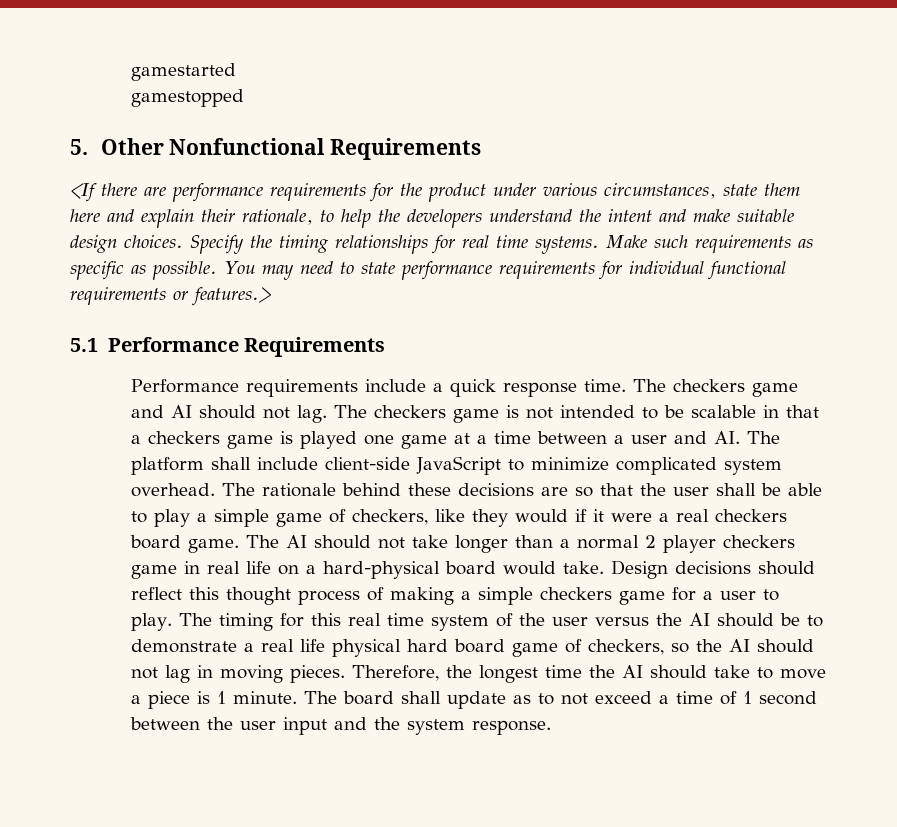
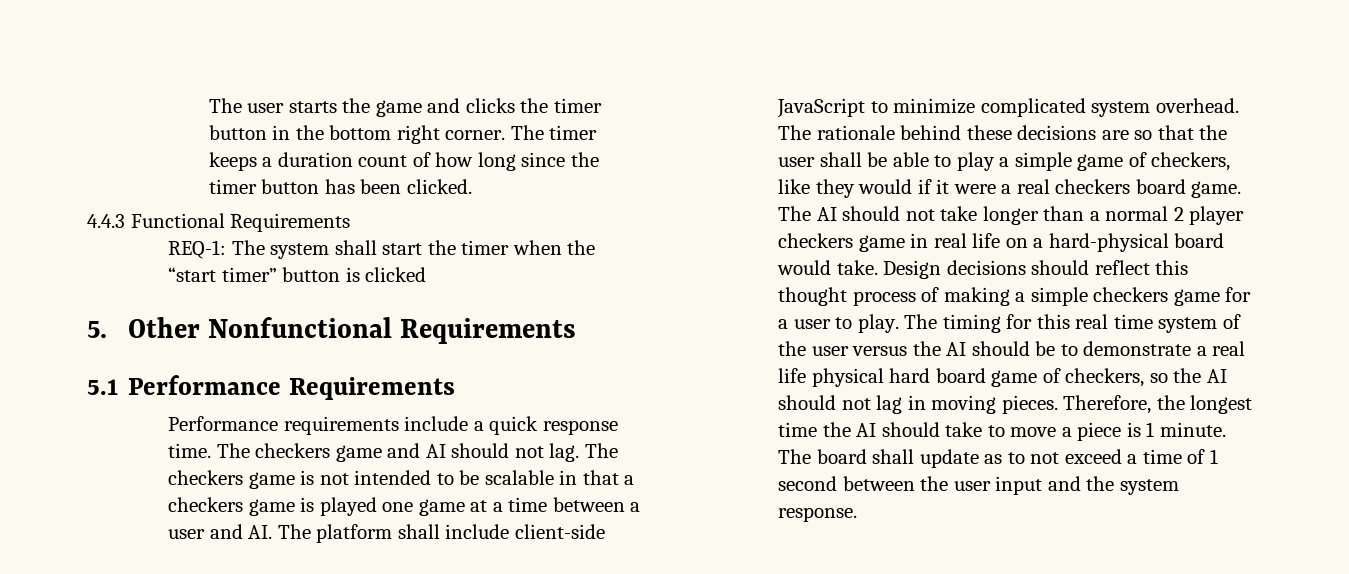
- gamestarted
- gamestopped
+ The user starts the game and clicks the timer button in the bottom right corner. The timer keeps a duration count of how long since the timer button has been clicked.
+ 4.4.3 Functional Requirements
+ REQ-1: The system shall start the timer when the “start timer” button is clicked
  5. Other Nonfunctional Requirements
- <If there are performance requirements for the product under various circumstances, state them here and explain their rationale, to help the developers understand the intent and make suitable design choices. Specify the timing relationships for real time systems. Make such requirements as specific as possible. You may need to state performance requirements for individual functional requirements or features.>

